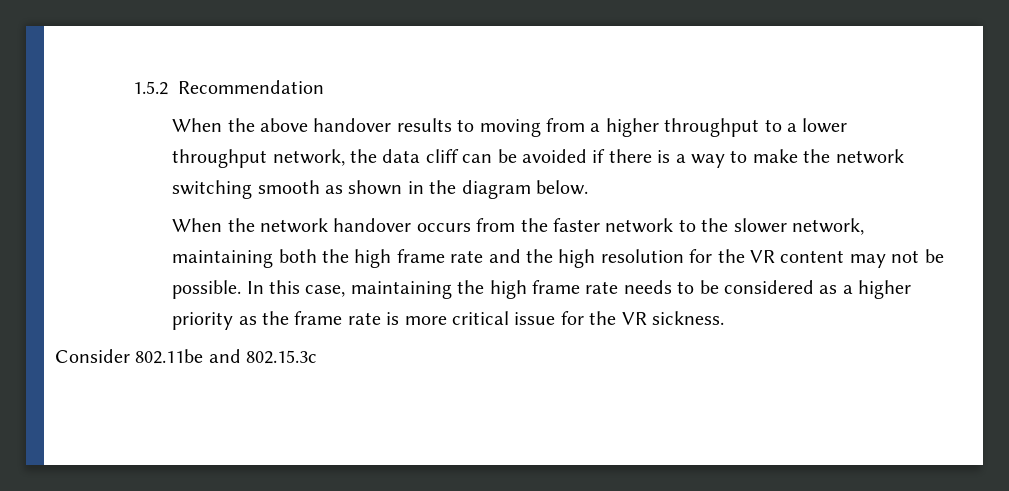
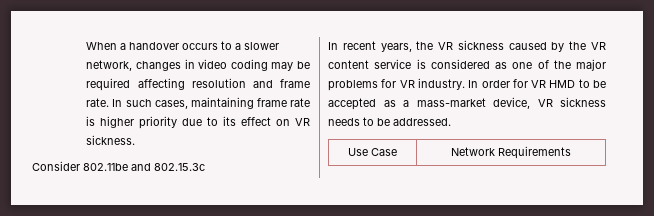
- 1.5.2 Recommendation
- When the above handover results to moving from a higher throughput to a lower throughput network, the data cliff can be avoided if there is a way to make the network switching smooth as shown in the diagram below.
- When the network handover occurs from the faster network to the slower network, maintaining both the high frame rate and the high resolution for the VR content may not be possible. In this case, maintaining the high frame rate needs to be considered as a higher priority as the frame rate is more critical issue for the VR sickness.
+ When a handover occurs to a slower network, changes in video coding may be required affecting resolution and frame rate. In such cases, maintaining frame rate is higher priority due to its effect on VR sickness.
+ In recent years, the VR sickness caused by the VR content service is considered as one of the major problems for VR industry. In order for VR HMD to be accepted as a mass-market device, VR sickness needs to be addressed.
+ Use Case | Network Requirements

